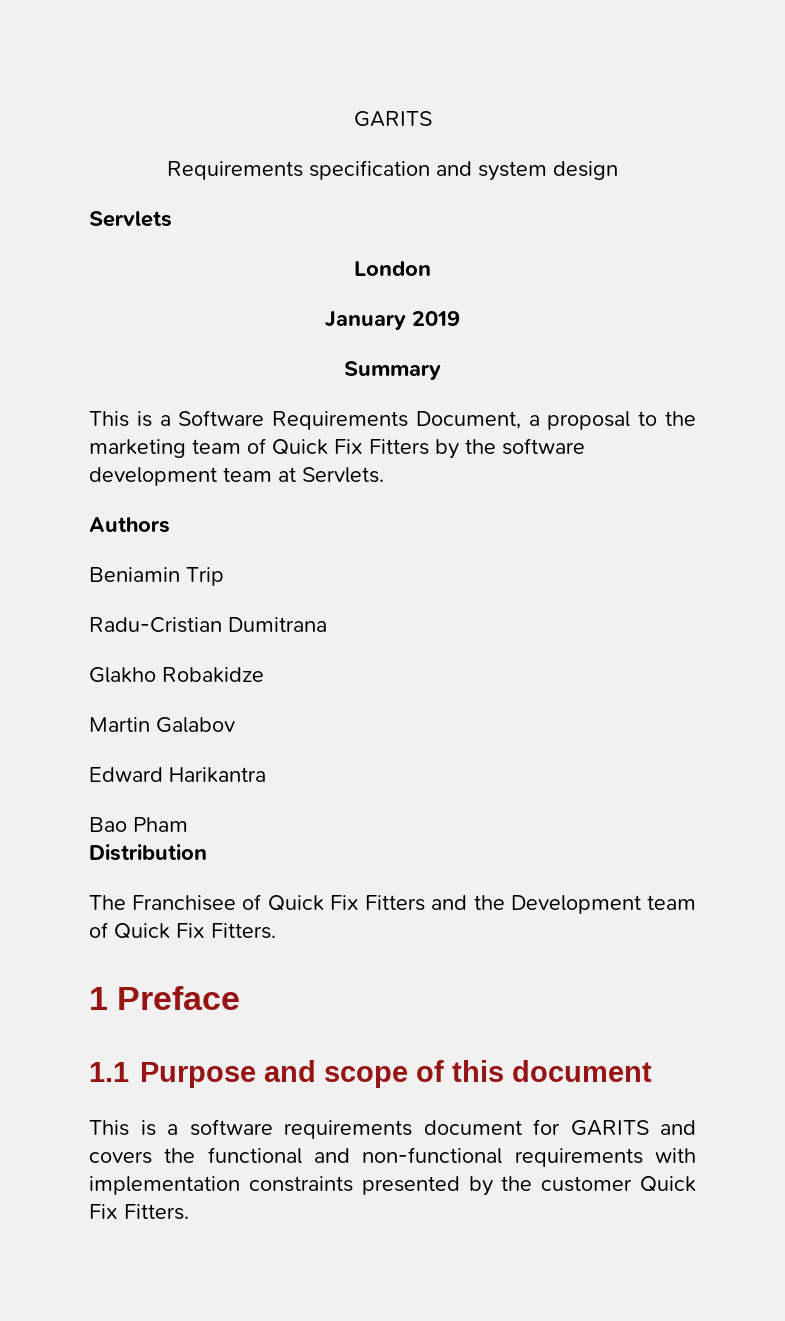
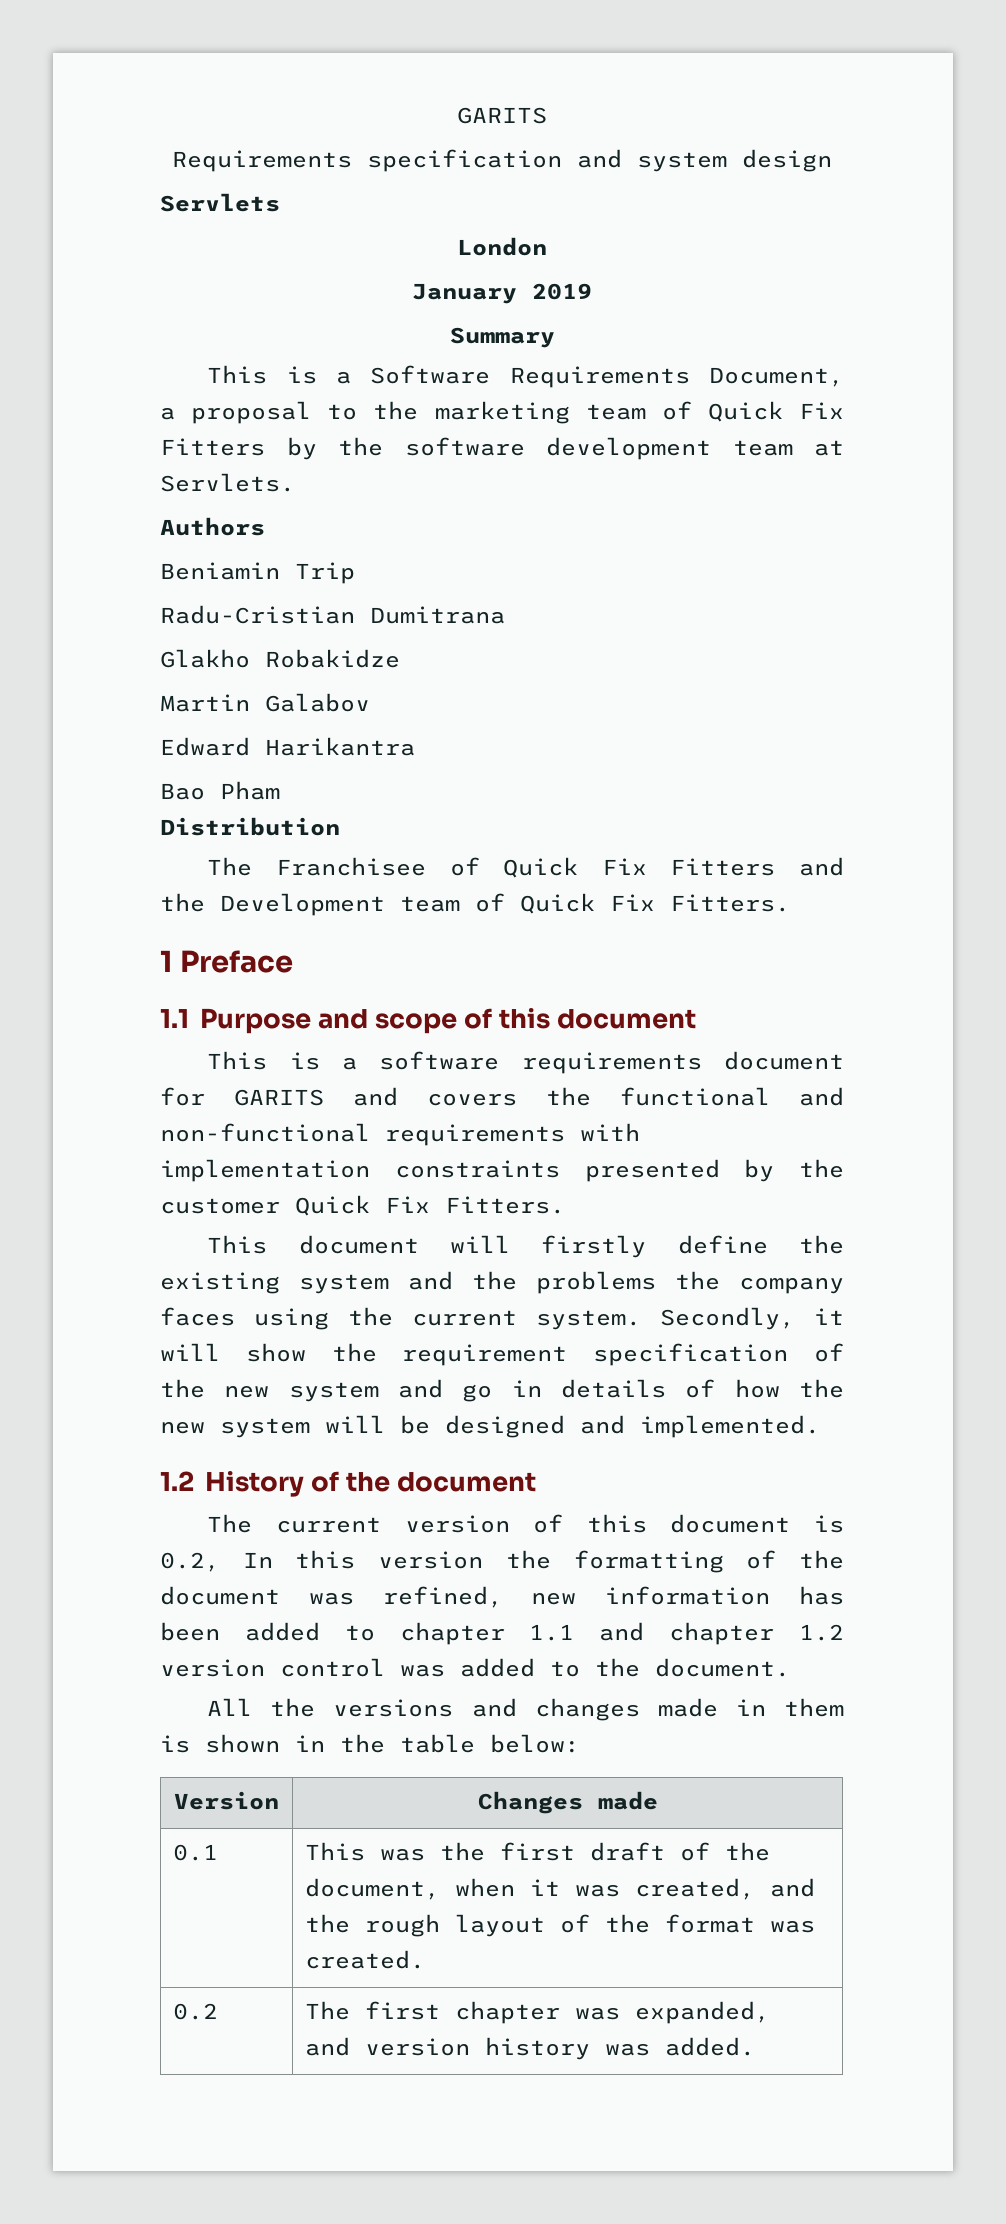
+ This document will firstly define the existing system and the problems the company faces using the current system. Secondly, it will show the requirement specification of the new system and go in details of how the new system will be designed and implemented.
+ 1.2 History of the document
+ The current version of this document is 0.2, In this version the formatting of the document was refined, new information has been added to chapter 1.1 and chapter 1.2 version control was added to the document.
+ All the versions and changes made in them is shown in the table below:
+ Version | Changes made
+ 0.1 | This was the first draft of the document, when it was created, and the rough layout of the format was created.
+ 0.2 | The first chapter was expanded, and version history was added.

